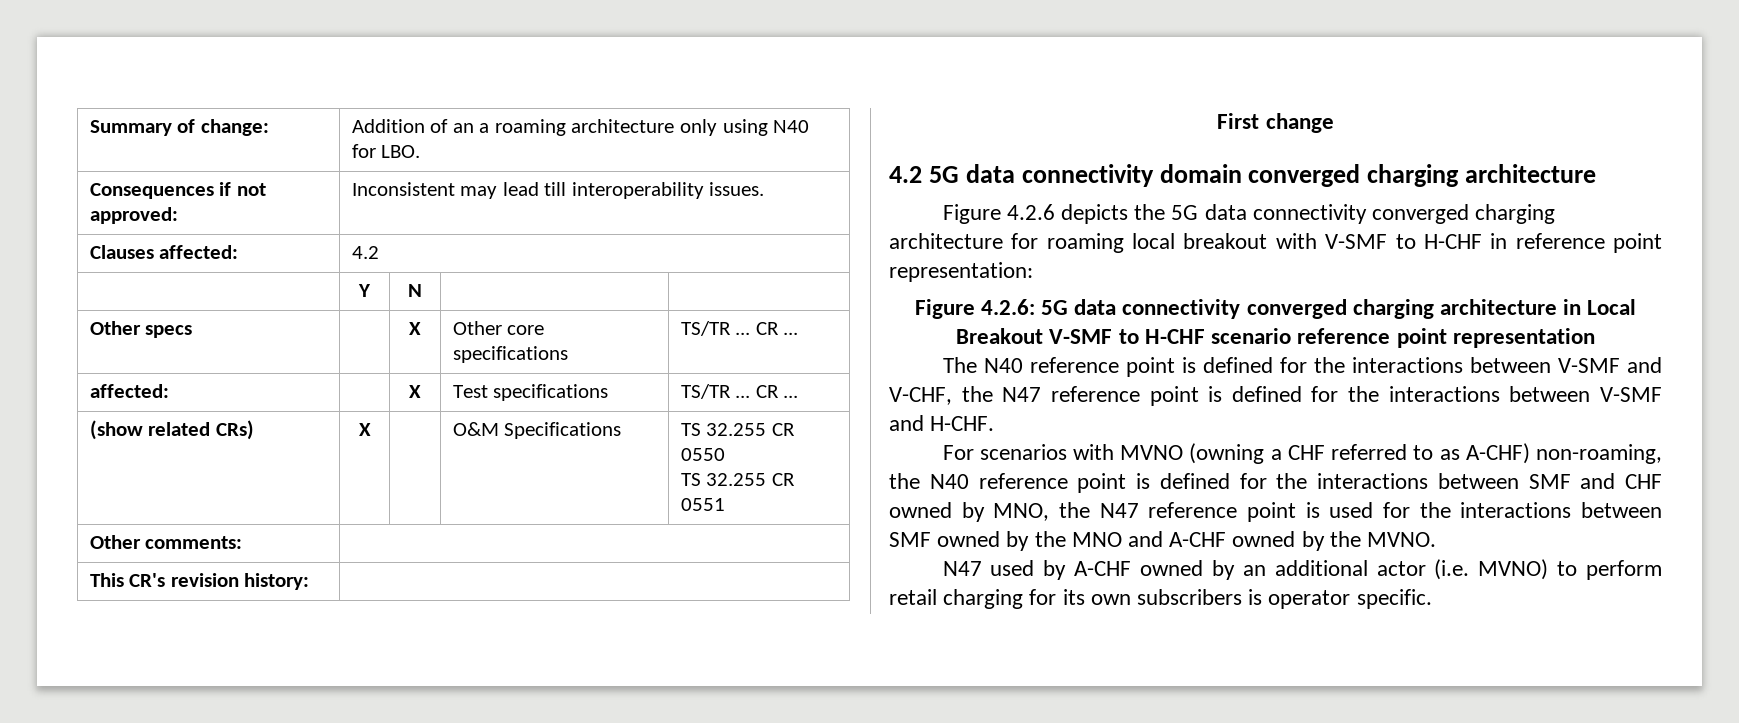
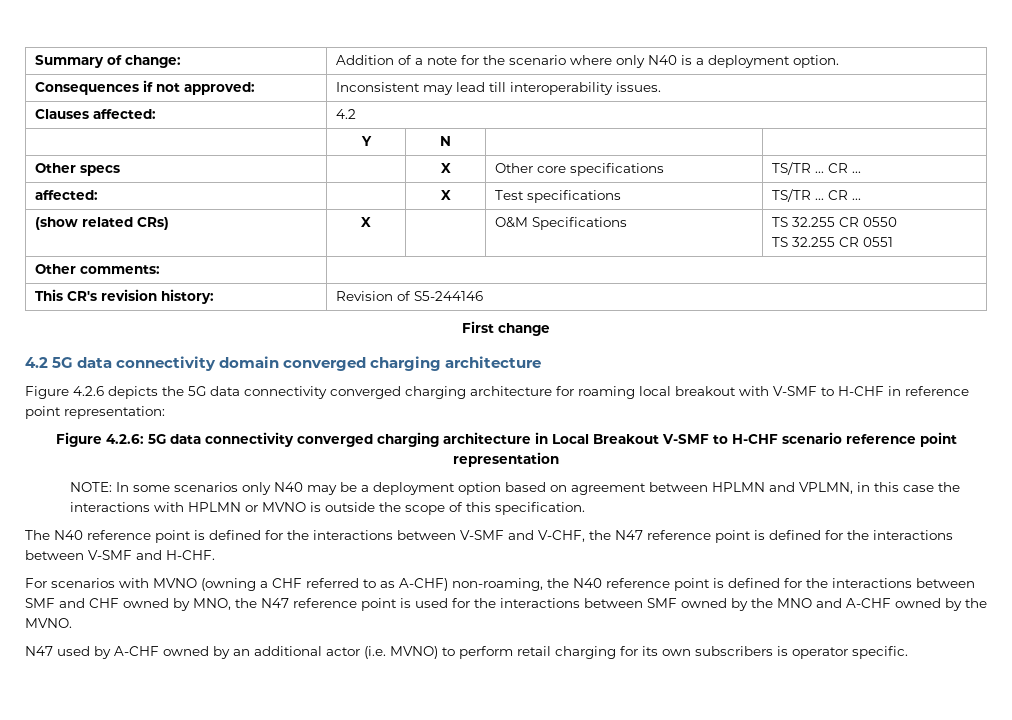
- Summary of change: | Addition of an a roaming architecture only using N40 for LBO.
+ Summary of change: | Addition of a note for the scenario where only N40 is a deployment option.
- This CR's revision history: |
+ This CR's revision history: | Revision of S5-244146
+ NOTE: In some scenarios only N40 may be a deployment option based on agreement between HPLMN and VPLMN, in this case the interactions with HPLMN or MVNO is outside the scope of this specification.

